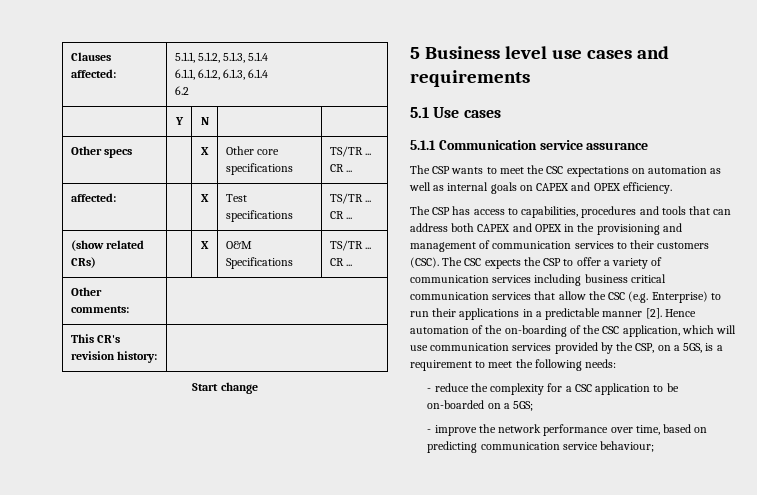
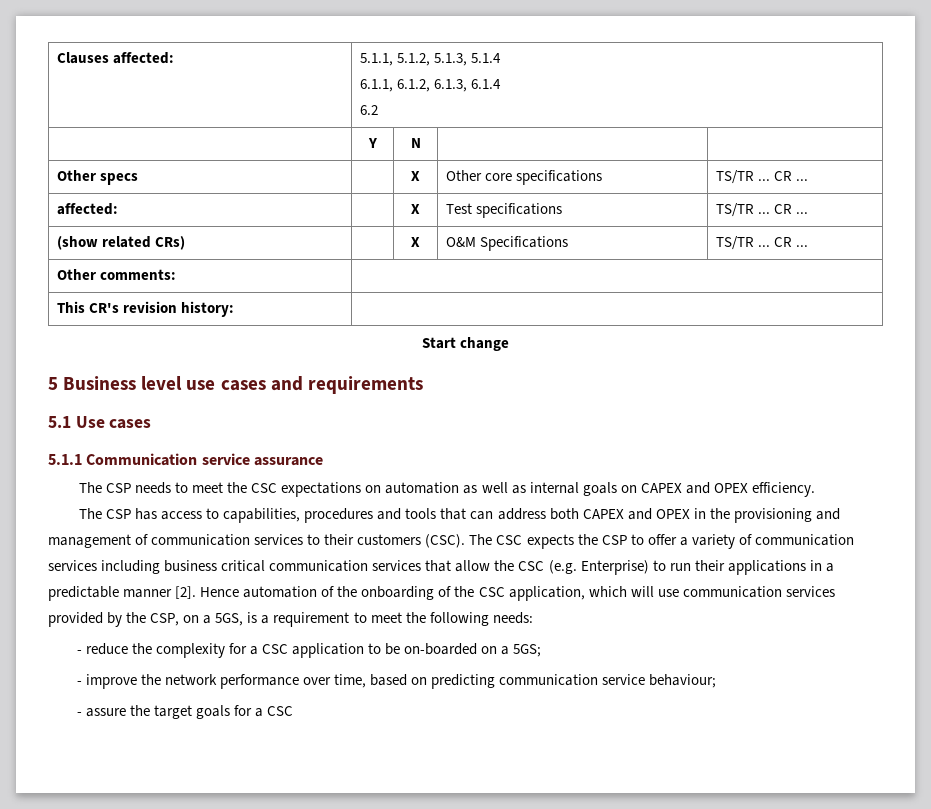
- The CSP wants to meet the CSC expectations on automation as well as internal goals on CAPEX and OPEX efficiency.
+ The CSP needs to meet the CSC expectations on automation as well as internal goals on CAPEX and OPEX efficiency.
- Hence automation of the on-boarding of the CSC application, which will use communication services provided by the CSP, on a 5GS, is a requirement to meet the following needs:
+ Hence automation of the onboarding of the CSC application, which will use communication services provided by the CSP, on a 5GS, is a requirement to meet the following needs:
+ - assure the target goals for a CSC

